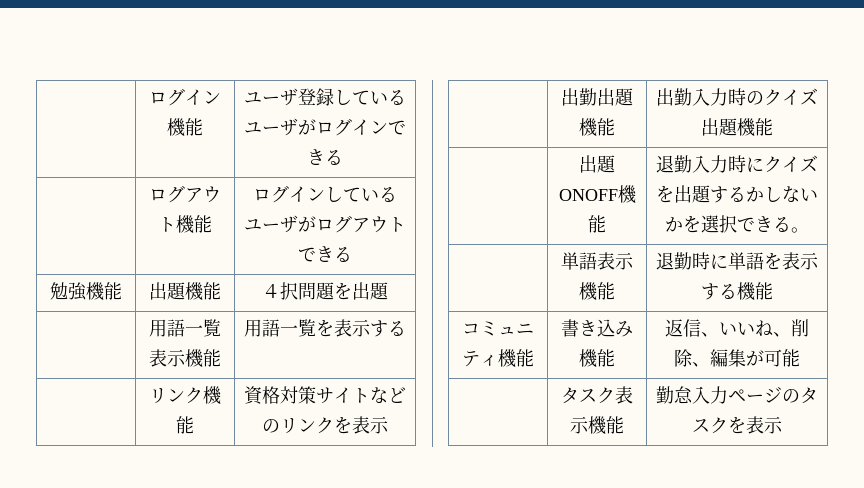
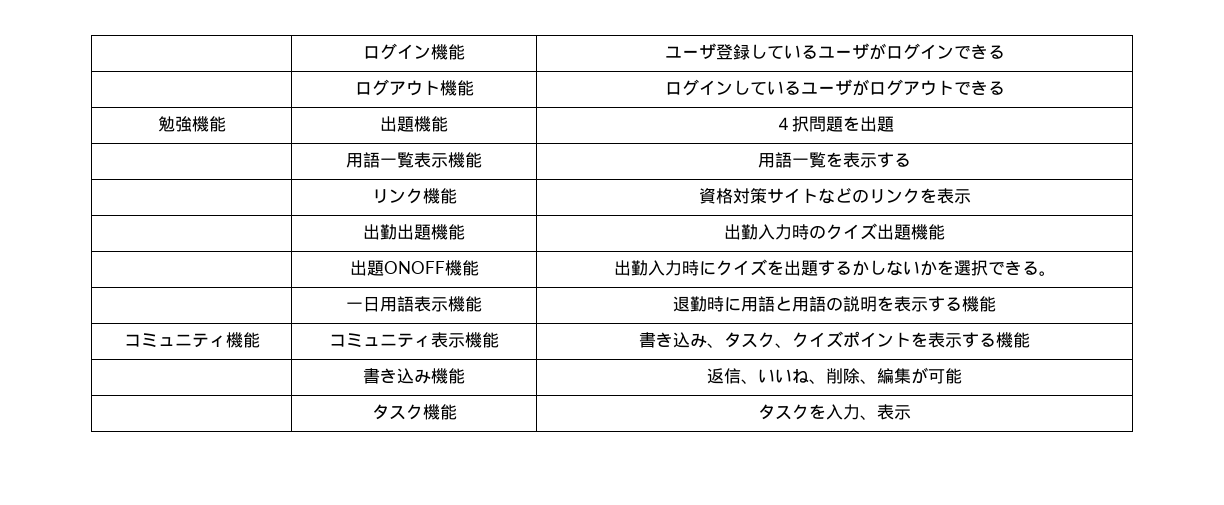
- | 出題ONOFF機能 | 退勤入力時にクイズを出題するかしないかを選択できる。
+ | 出題ONOFF機能 | 出勤入力時にクイズを出題するかしないかを選択できる。
- | 単語表示機能 | 退勤時に単語を表示する機能
+ | 一日用語表示機能 | 退勤時に用語と用語の説明を表示する機能
- コミュニティ機能 | 書き込み機能 | 返信、いいね、削除、編集が可能
+ コミュニティ機能 | コミュニティ表示機能 | 書き込み、タスク、クイズポイントを表示する機能
+ | 書き込み機能 | 返信、いいね、削除、編集が可能
- | タスク表示機能 | 勤怠入力ページのタスクを表示
+ | タスク機能 | タスクを入力、表示

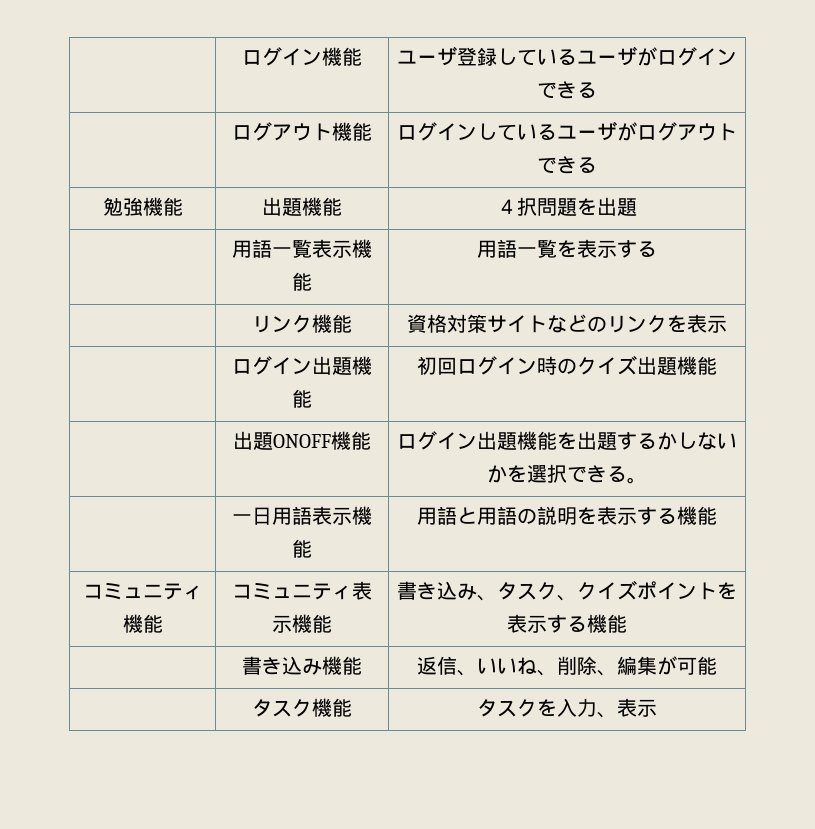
- | 出勤出題機能 | 出勤入力時のクイズ出題機能
+ | ログイン出題機能 | 初回ログイン時のクイズ出題機能
- | 出題ONOFF機能 | 出勤入力時にクイズを出題するかしないかを選択できる。
+ | 出題ONOFF機能 | ログイン出題機能を出題するかしないかを選択できる。
- | 一日用語表示機能 | 退勤時に用語と用語の説明を表示する機能
+ | 一日用語表示機能 | 用語と用語の説明を表示する機能

